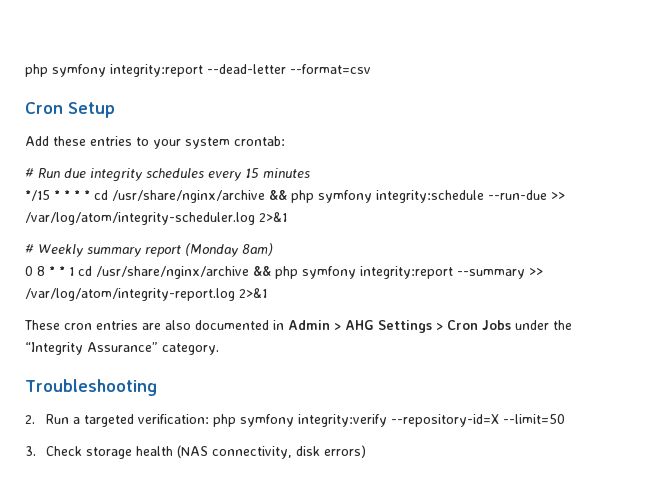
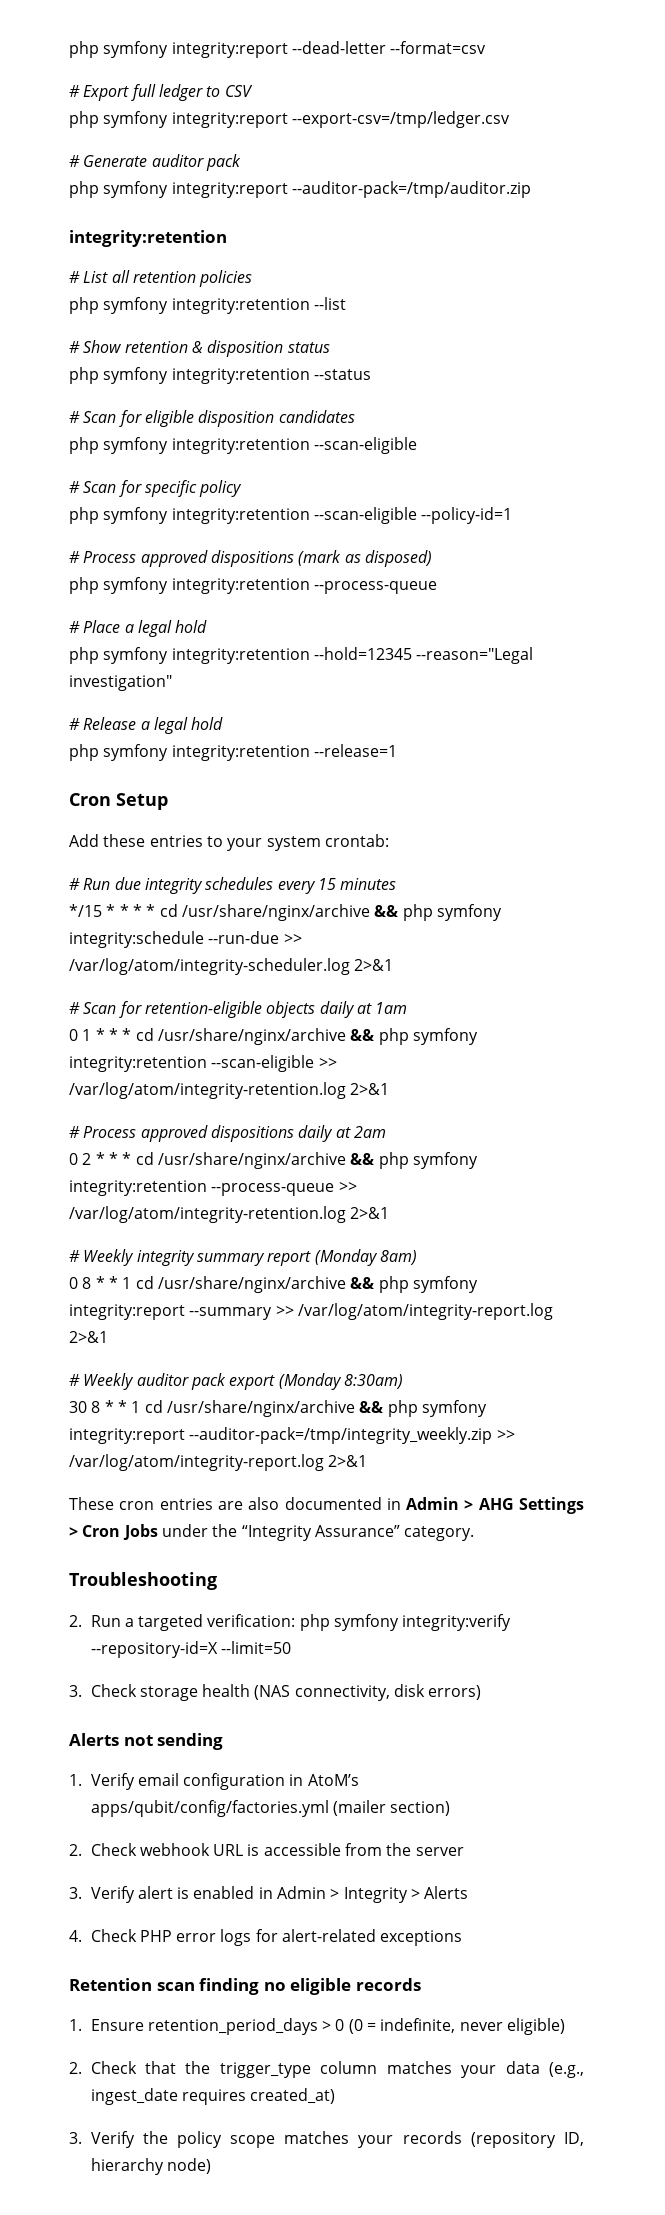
+ # Export full ledger to CSV
+ php symfony integrity:report --export-csv=/tmp/ledger.csv
+ # Generate auditor pack
+ php symfony integrity:report --auditor-pack=/tmp/auditor.zip
+ integrity:retention
+ # List all retention policies
+ php symfony integrity:retention --list
+ # Show retention & disposition status
+ php symfony integrity:retention --status
+ # Scan for eligible disposition candidates
+ php symfony integrity:retention --scan-eligible
+ # Scan for specific policy
+ php symfony integrity:retention --scan-eligible --policy-id=1
+ # Process approved dispositions (mark as disposed)
+ php symfony integrity:retention --process-queue
+ # Place a legal hold
+ php symfony integrity:retention --hold=12345 --reason="Legal investigation"
+ # Release a legal hold
+ php symfony integrity:retention --release=1
- # Weekly summary report (Monday 8am)
+ # Scan for retention-eligible objects daily at 1am
+ 0 1 * * * cd /usr/share/nginx/archive && php symfony integrity:retention --scan-eligible >> /var/log/atom/integrity-retention.log 2>&1
+ # Process approved dispositions daily at 2am
+ 0 2 * * * cd /usr/share/nginx/archive && php symfony integrity:retention --process-queue >> /var/log/atom/integrity-retention.log 2>&1
+ # Weekly integrity summary report (Monday 8am)
+ # Weekly auditor pack export (Monday 8:30am)
+ 30 8 * * 1 cd /usr/share/nginx/archive && php symfony integrity:report --auditor-pack=/tmp/integrity_weekly.zip >> /var/log/atom/integrity-report.log 2>&1
+ Alerts not sending
+ 1. Verify email configuration in AtoM’s apps/qubit/config/factories.yml (mailer section)
+ 2. Check webhook URL is accessible from the server
+ 3. Verify alert is enabled in Admin > Integrity > Alerts
+ 4. Check PHP error logs for alert-related exceptions
+ Retention scan finding no eligible records
+ 1. Ensure retention_period_days > 0 (0 = indefinite, never eligible)
+ 2. Check that the trigger_type column matches your data (e.g., ingest_date requires created_at)
+ 3. Verify the policy scope matches your records (repository ID, hierarchy node)

